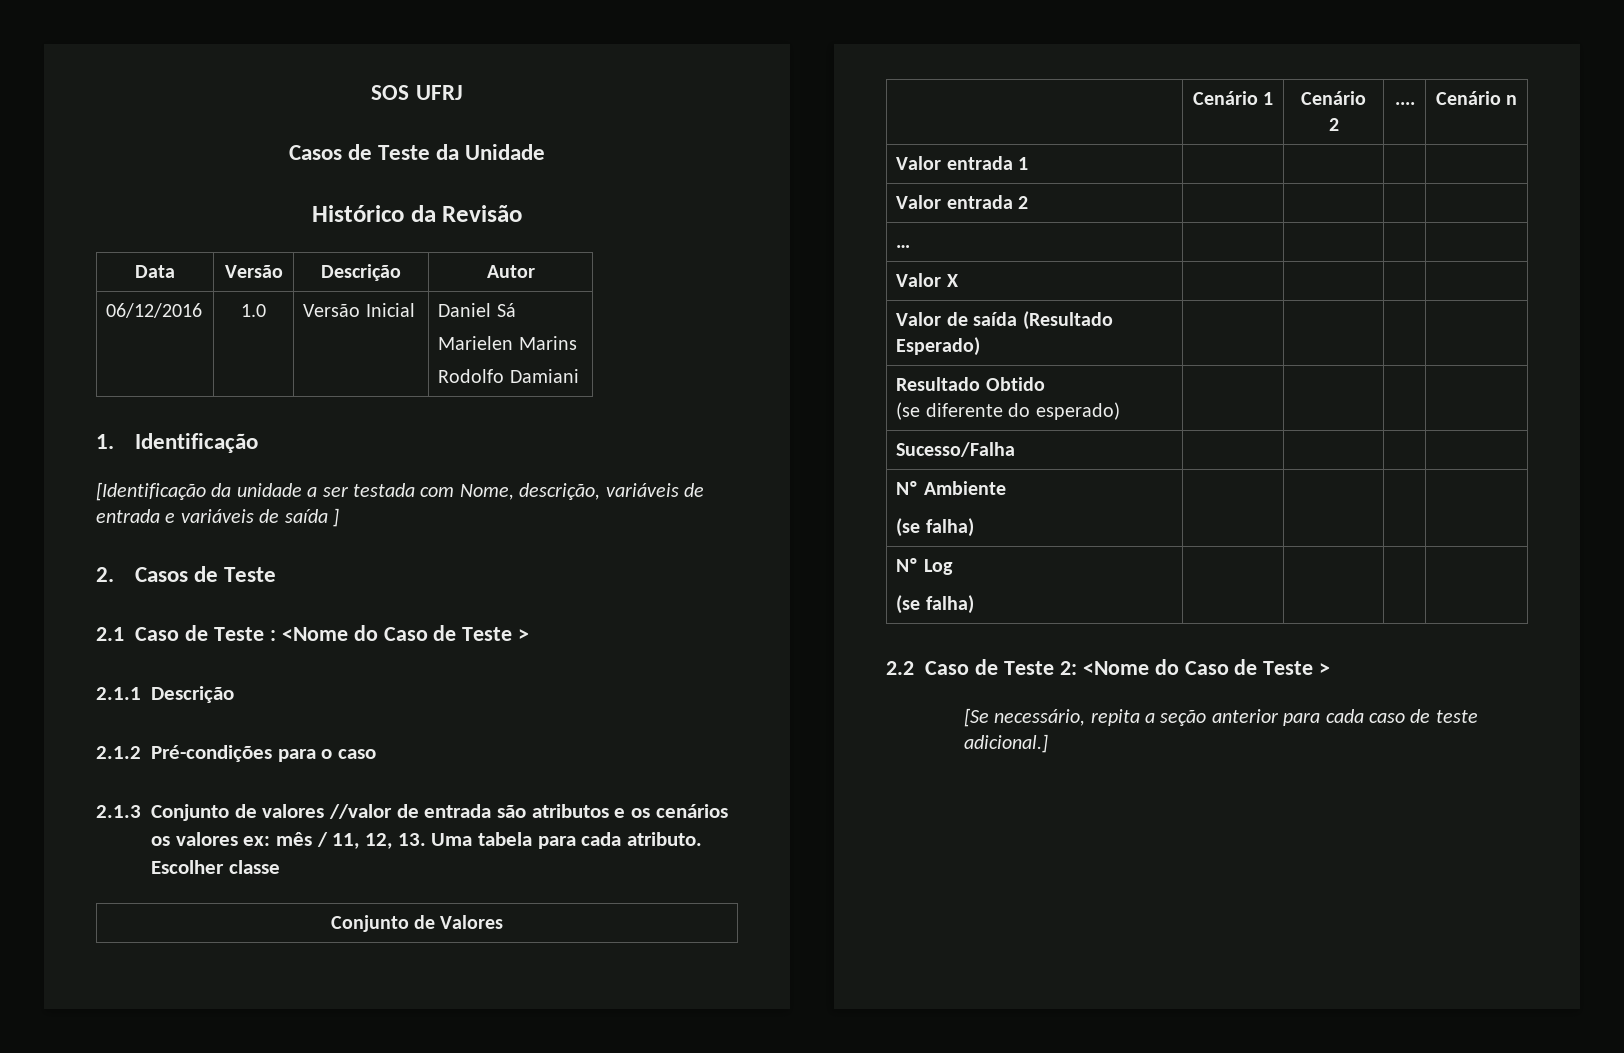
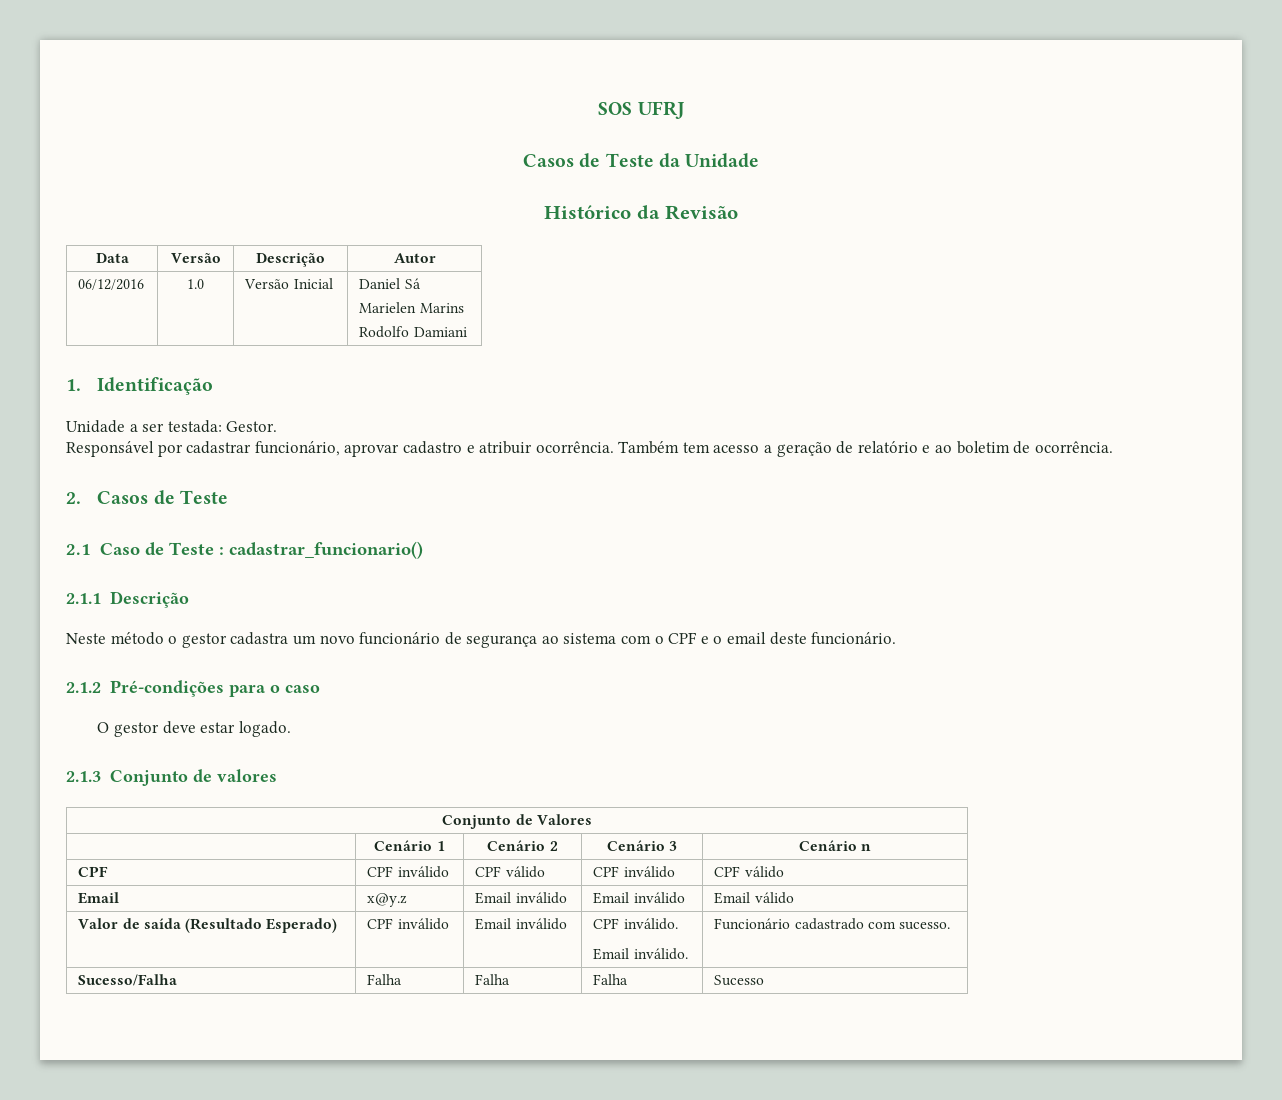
- [Identificação da unidade a ser testada com Nome, descrição, variáveis de entrada e variáveis de saída ]
+ Unidade a ser testada: Gestor.
+ Responsável por cadastrar funcionário, aprovar cadastro e atribuir ocorrência. Também tem acesso a geração de relatório e ao boletim de ocorrência.
- 2.1 Caso de Teste : <Nome do Caso de Teste >
+ 2.1 Caso de Teste : cadastrar_funcionario()
  2.1.1 Descrição
+ Neste método o gestor cadastra um novo funcionário de segurança ao sistema com o CPF e o email deste funcionário.
+ O gestor deve estar logado.
- 2.1.3 Conjunto de valores //valor de entrada são atributos e os cenários os valores ex: mês / 11, 12, 13. Uma tabela para cada atributo. Escolher classe
+ 2.1.3 Conjunto de valores
- | Cenário 1 | Cenário 2 | .... | Cenário n
+ | Cenário 1 | Cenário 2 | Cenário 3 | Cenário n
- Valor entrada 1 | | | |
- Valor entrada 2 | | | |
- … | | | |
- Valor X | | | |
+ CPF | CPF inválido | CPF válido | CPF inválido | CPF válido
+ Email | x@y.z | Email inválido | Email inválido | Email válido
- Valor de saída (Resultado Esperado) | | | |
- Resultado Obtido
- (se diferente do esperado) | | | |
- Sucesso/Falha | | | |
- Nº Ambiente
- (se falha) | | | |
- Nº Log
- (se falha) | | | |
- 2.2 Caso de Teste 2: <Nome do Caso de Teste >
- [Se necessário, repita a seção anterior para cada caso de teste adicional.]
+ Valor de saída (Resultado Esperado) | CPF inválido | Email inválido | CPF inválido.
+ Email inválido. | Funcionário cadastrado com sucesso.
+ Sucesso/Falha | Falha | Falha | Falha | Sucesso

